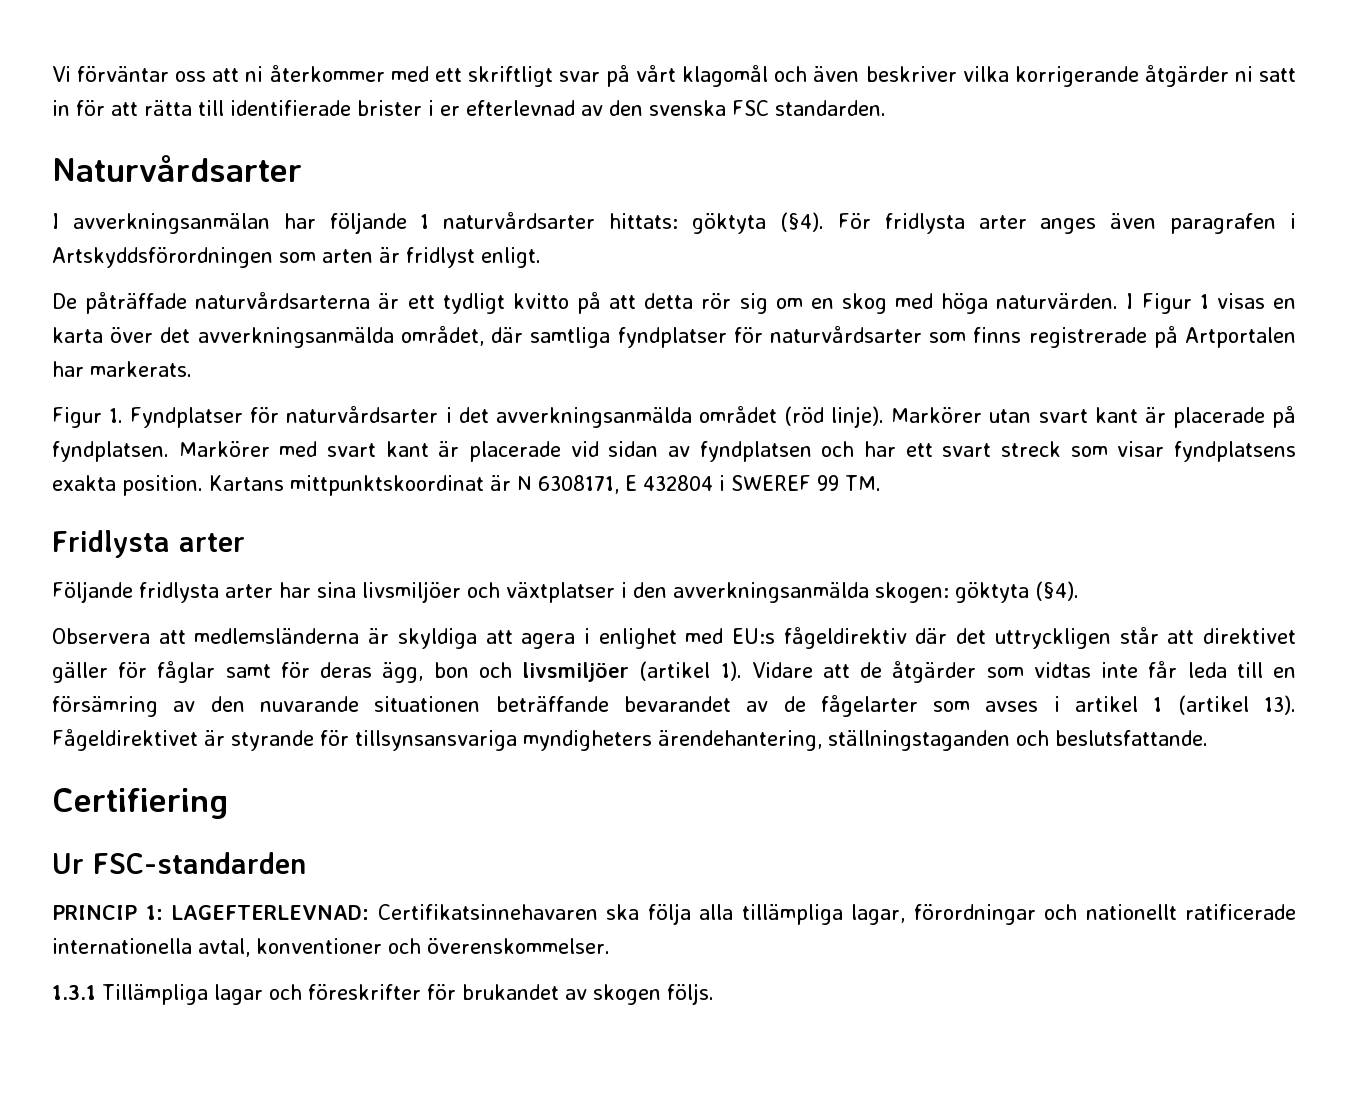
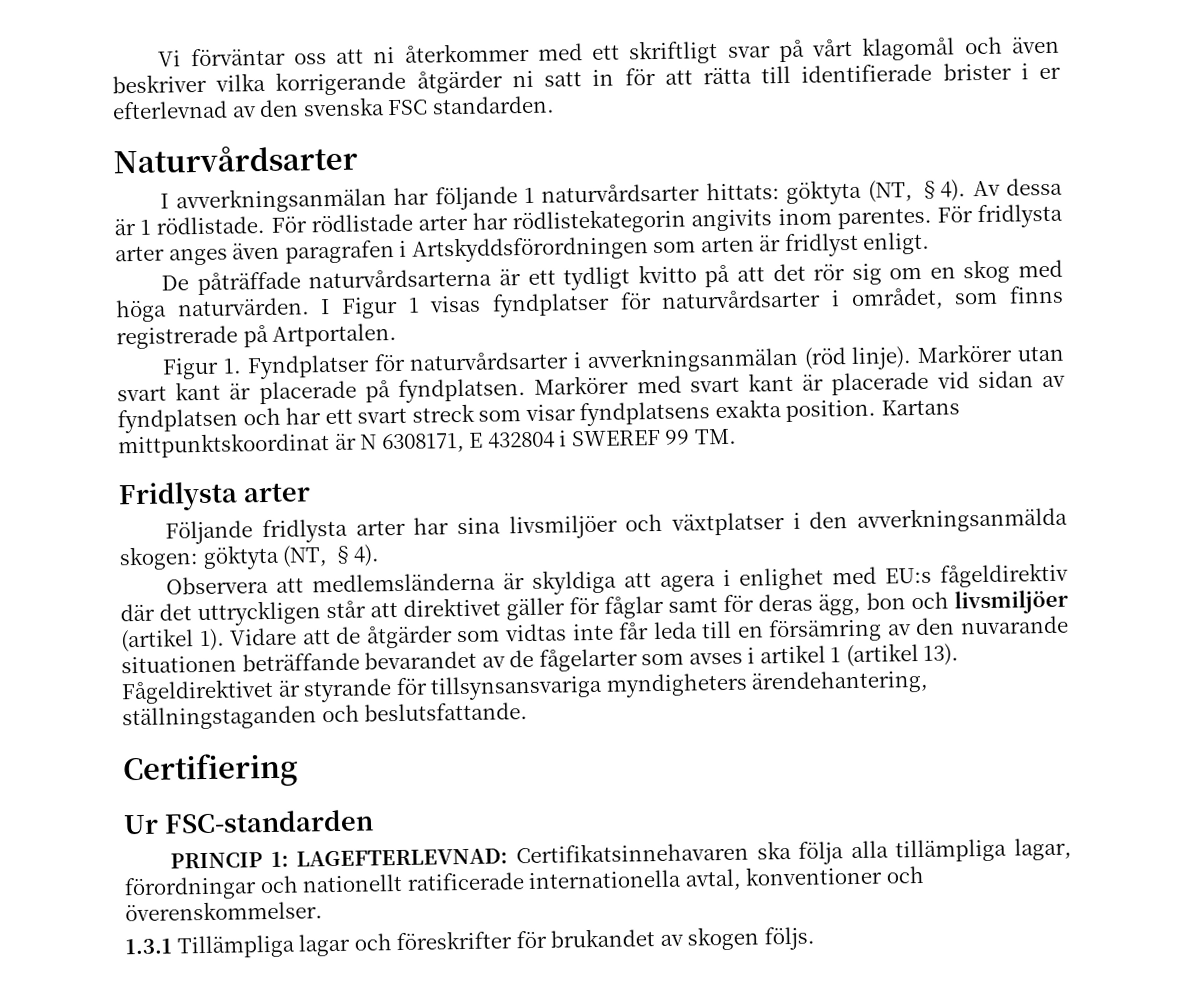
- I avverkningsanmälan har följande 1 naturvårdsarter hittats: göktyta (§4).
+ I avverkningsanmälan har följande 1 naturvårdsarter hittats: göktyta (NT, §4). Av dessa är 1 rödlistade. För rödlistade arter har rödlistekategorin angivits inom parentes.
- De påträffade naturvårdsarterna är ett tydligt kvitto på att detta rör sig om en skog med höga naturvärden.
+ De påträffade naturvårdsarterna är ett tydligt kvitto på att det rör sig om en skog med höga naturvärden.
- I Figur 1 visas en karta över det avverkningsanmälda området, där samtliga fyndplatser för naturvårdsarter som finns registrerade på Artportalen har markerats.
+ I Figur 1 visas fyndplatser för naturvårdsarter i området, som finns registrerade på Artportalen.
- Figur 1. Fyndplatser för naturvårdsarter i det avverkningsanmälda området (röd linje).
+ Figur 1. Fyndplatser för naturvårdsarter i avverkningsanmälan (röd linje).
- Följande fridlysta arter har sina livsmiljöer och växtplatser i den avverkningsanmälda skogen: göktyta (§4).
+ Följande fridlysta arter har sina livsmiljöer och växtplatser i den avverkningsanmälda skogen: göktyta (NT, §4).

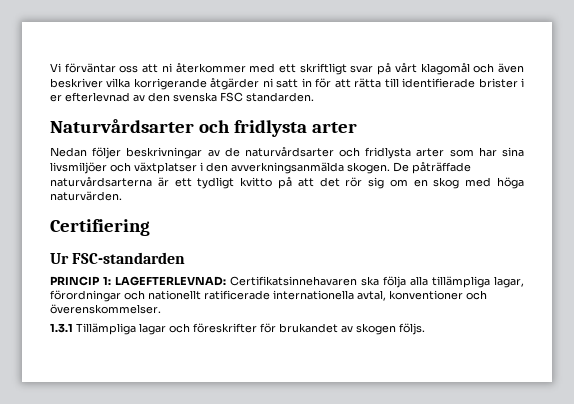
- Naturvårdsarter
- I avverkningsanmälan har följande 1 naturvårdsarter hittats: göktyta (NT, §4). Av dessa är 1 rödlistade. För rödlistade arter har rödlistekategorin angivits inom parentes. För fridlysta arter anges även paragrafen i Artskyddsförordningen som arten är fridlyst enligt.
- De påträffade naturvårdsarterna är ett tydligt kvitto på att det rör sig om en skog med höga naturvärden. I Figur 1 visas fyndplatser för naturvårdsarter i området, som finns registrerade på Artportalen.
- Figur 1. Fyndplatser för naturvårdsarter i avverkningsanmälan (röd linje). Markörer utan svart kant är placerade på fyndplatsen. Markörer med svart kant är placerade vid sidan av fyndplatsen och har ett svart streck som visar fyndplatsens exakta position. Kartans mittpunktskoordinat är N 6308171, E 432804 i SWEREF 99 TM.
- Fridlysta arter
- Följande fridlysta arter har sina livsmiljöer och växtplatser i den avverkningsanmälda skogen: göktyta (NT, §4).
- Observera att medlemsländerna är skyldiga att agera i enlighet med EU:s fågeldirektiv där det uttryckligen står att direktivet gäller för fåglar samt för deras ägg, bon och livsmiljöer (artikel 1). Vidare att de åtgärder som vidtas inte får leda till en försämring av den nuvarande situationen beträffande bevarandet av de fågelarter som avses i artikel 1 (artikel 13). Fågeldirektivet är styrande för tillsynsansvariga myndigheters ärendehantering, ställningstaganden och beslutsfattande.
+ Naturvårdsarter och fridlysta arter
+ Nedan följer beskrivningar av de naturvårdsarter och fridlysta arter som har sina livsmiljöer och växtplatser i den avverkningsanmälda skogen. De påträffade naturvårdsarterna är ett tydligt kvitto på att det rör sig om en skog med höga naturvärden.

